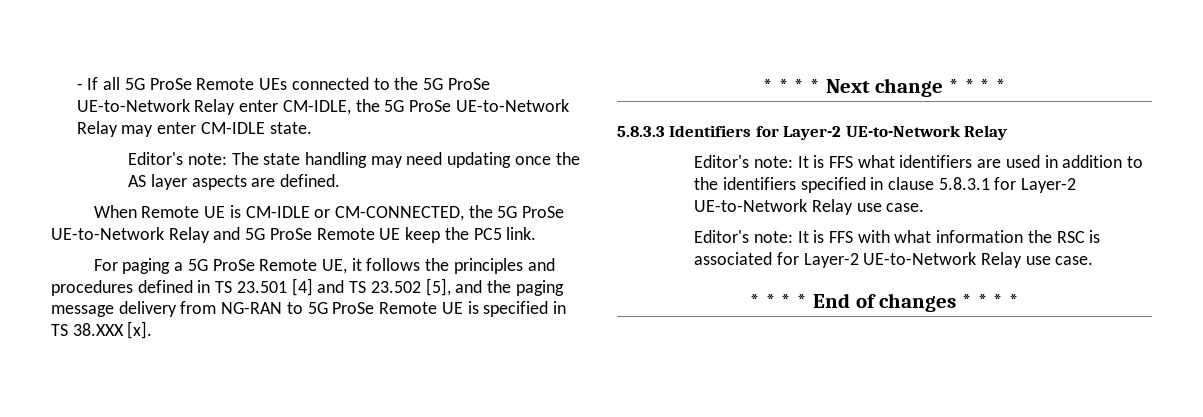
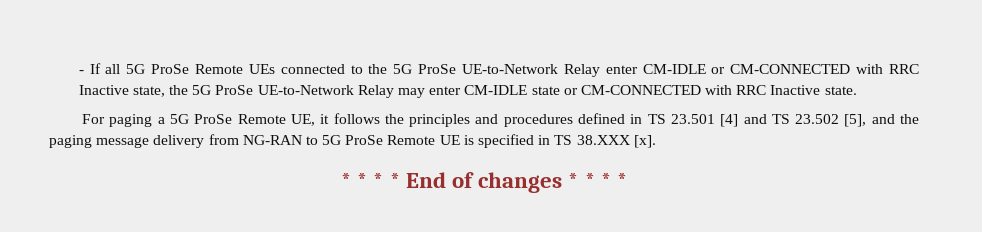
- - If all 5G ProSe Remote UEs connected to the 5G ProSe UE-to-Network Relay enter CM-IDLE, the 5G ProSe UE-to-Network Relay may enter CM-IDLE state.
- Editor's note: The state handling may need updating once the AS layer aspects are defined.
- When Remote UE is CM-IDLE or CM-CONNECTED, the 5G ProSe UE-to-Network Relay and 5G ProSe Remote UE keep the PC5 link.
+ - If all 5G ProSe Remote UEs connected to the 5G ProSe UE-to-Network Relay enter CM-IDLE or CM-CONNECTED with RRC Inactive state, the 5G ProSe UE-to-Network Relay may enter CM-IDLE state or CM-CONNECTED with RRC Inactive state.
- * * * * Next change * * * *
- 5.8.3.3 Identifiers for Layer-2 UE-to-Network Relay
- Editor's note: It is FFS what identifiers are used in addition to the identifiers specified in clause 5.8.3.1 for Layer-2 UE-to-Network Relay use case.
- Editor's note: It is FFS with what information the RSC is associated for Layer-2 UE-to-Network Relay use case.

